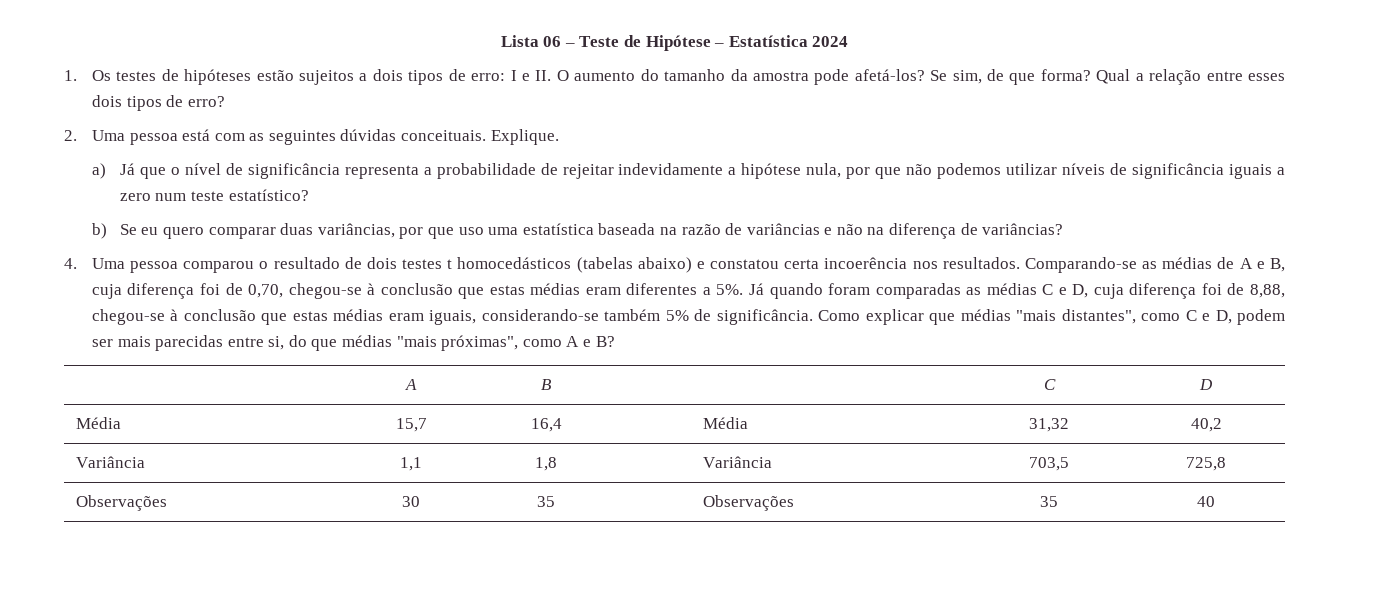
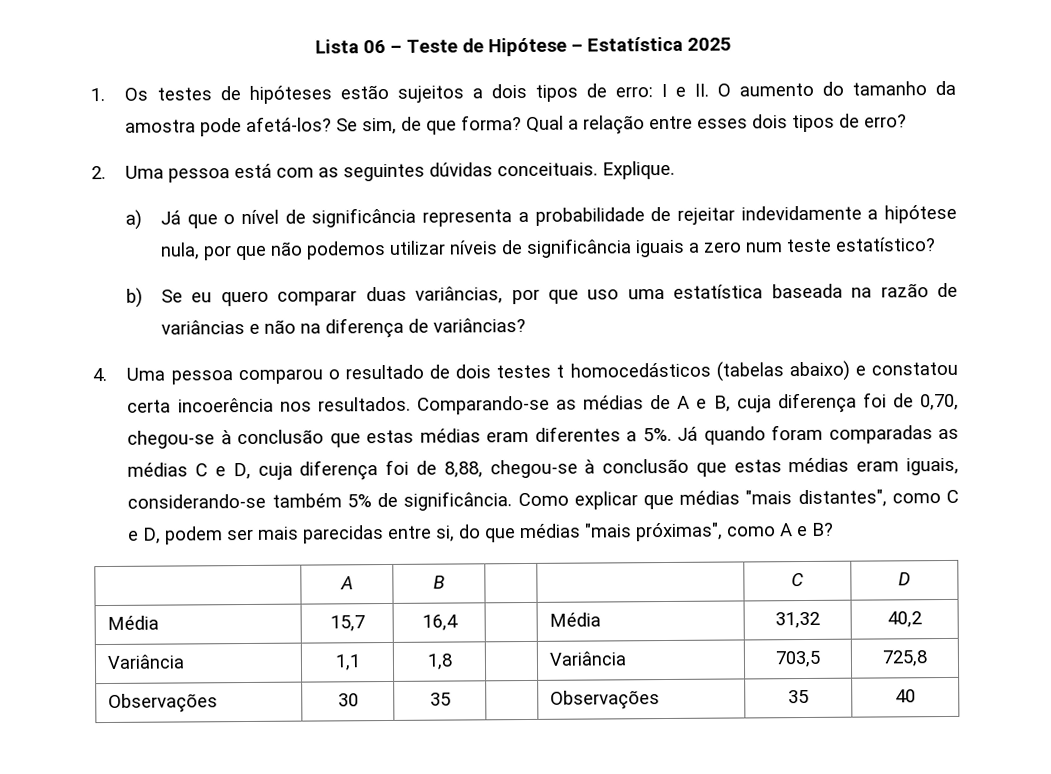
- Lista 06 – Teste de Hipótese – Estatística 2024
+ Lista 06 – Teste de Hipótese – Estatística 2025

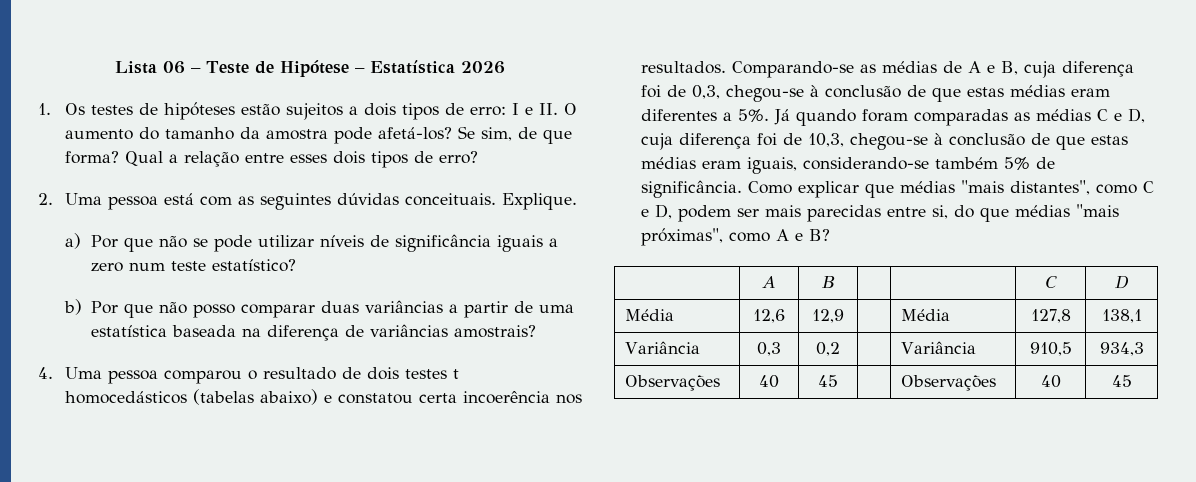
- Lista 06 – Teste de Hipótese – Estatística 2025
+ Lista 06 – Teste de Hipótese – Estatística 2026
- a) Já que o nível de significância representa a probabilidade de rejeitar indevidamente a hipótese nula, por que não podemos utilizar níveis de significância iguais a zero num teste estatístico?
+ a) Por que não se pode utilizar níveis de significância iguais a zero num teste estatístico?
- b) Se eu quero comparar duas variâncias, por que uso uma estatística baseada na razão de variâncias e não na diferença de variâncias?
+ b) Por que não posso comparar duas variâncias a partir de uma estatística baseada na diferença de variâncias amostrais?
- Comparando-se as médias de A e B, cuja diferença foi de 0,70, chegou-se à conclusão que estas médias eram diferentes a 5%.
+ Comparando-se as médias de A e B, cuja diferença foi de 0,3, chegou-se à conclusão de que estas médias eram diferentes a 5%.
- Já quando foram comparadas as médias C e D, cuja diferença foi de 8,88, chegou-se à conclusão que estas médias eram iguais, considerando-se também 5% de significância.
+ Já quando foram comparadas as médias C e D, cuja diferença foi de 10,3, chegou-se à conclusão de que estas médias eram iguais, considerando-se também 5% de significância.
- Média | 15,7 | 16,4 | | Média | 31,32 | 40,2
- Variância | 1,1 | 1,8 | | Variância | 703,5 | 725,8
- Observações | 30 | 35 | | Observações | 35 | 40
+ Média | 12,6 | 12,9 | | Média | 127,8 | 138,1
+ Variância | 0,3 | 0,2 | | Variância | 910,5 | 934,3
+ Observações | 40 | 45 | | Observações | 40 | 45

